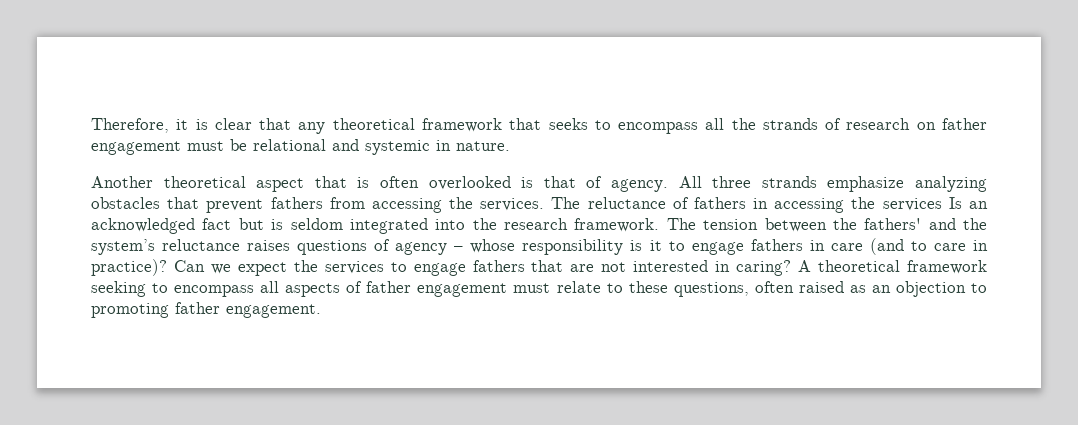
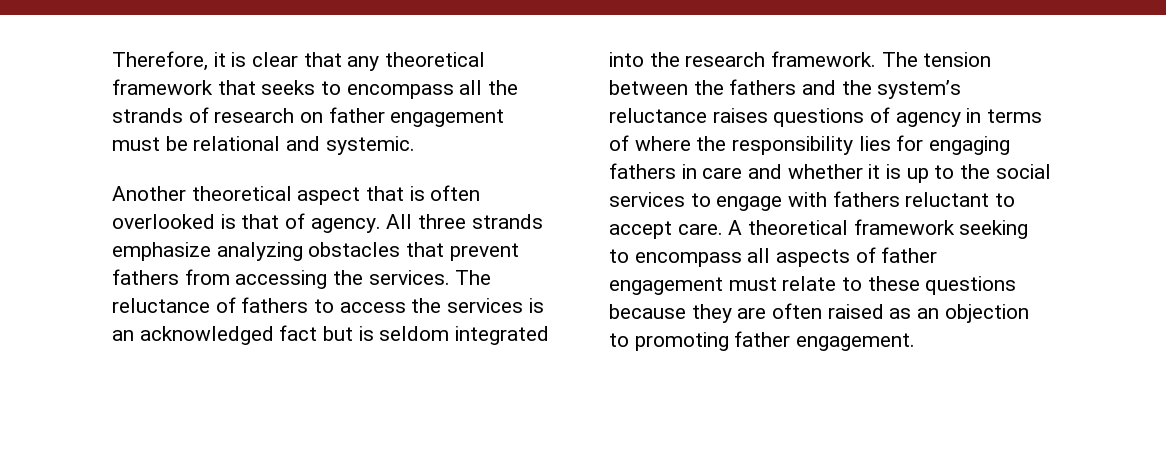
- Therefore, it is clear that any theoretical framework that seeks to encompass all the strands of research on father engagement must be relational and systemic in nature.
+ Therefore, it is clear that any theoretical framework that seeks to encompass all the strands of research on father engagement must be relational and systemic.
- The reluctance of fathers in accessing the services Is an acknowledged fact but is seldom integrated into the research framework.
+ The reluctance of fathers to access the services is an acknowledged fact but is seldom integrated into the research framework.
- The tension between the fathers' and the system’s reluctance raises questions of agency – whose responsibility is it to engage fathers in care (and to care in practice)? Can we expect the services to engage fathers that are not interested in caring?
+ The tension between the fathers and the system’s reluctance raises questions of agency in terms of where the responsibility lies for engaging fathers in care and whether it is up to the social services to engage with fathers reluctant to accept care.
- A theoretical framework seeking to encompass all aspects of father engagement must relate to these questions, often raised as an objection to promoting father engagement.
+ A theoretical framework seeking to encompass all aspects of father engagement must relate to these questions because they are often raised as an objection to promoting father engagement.

